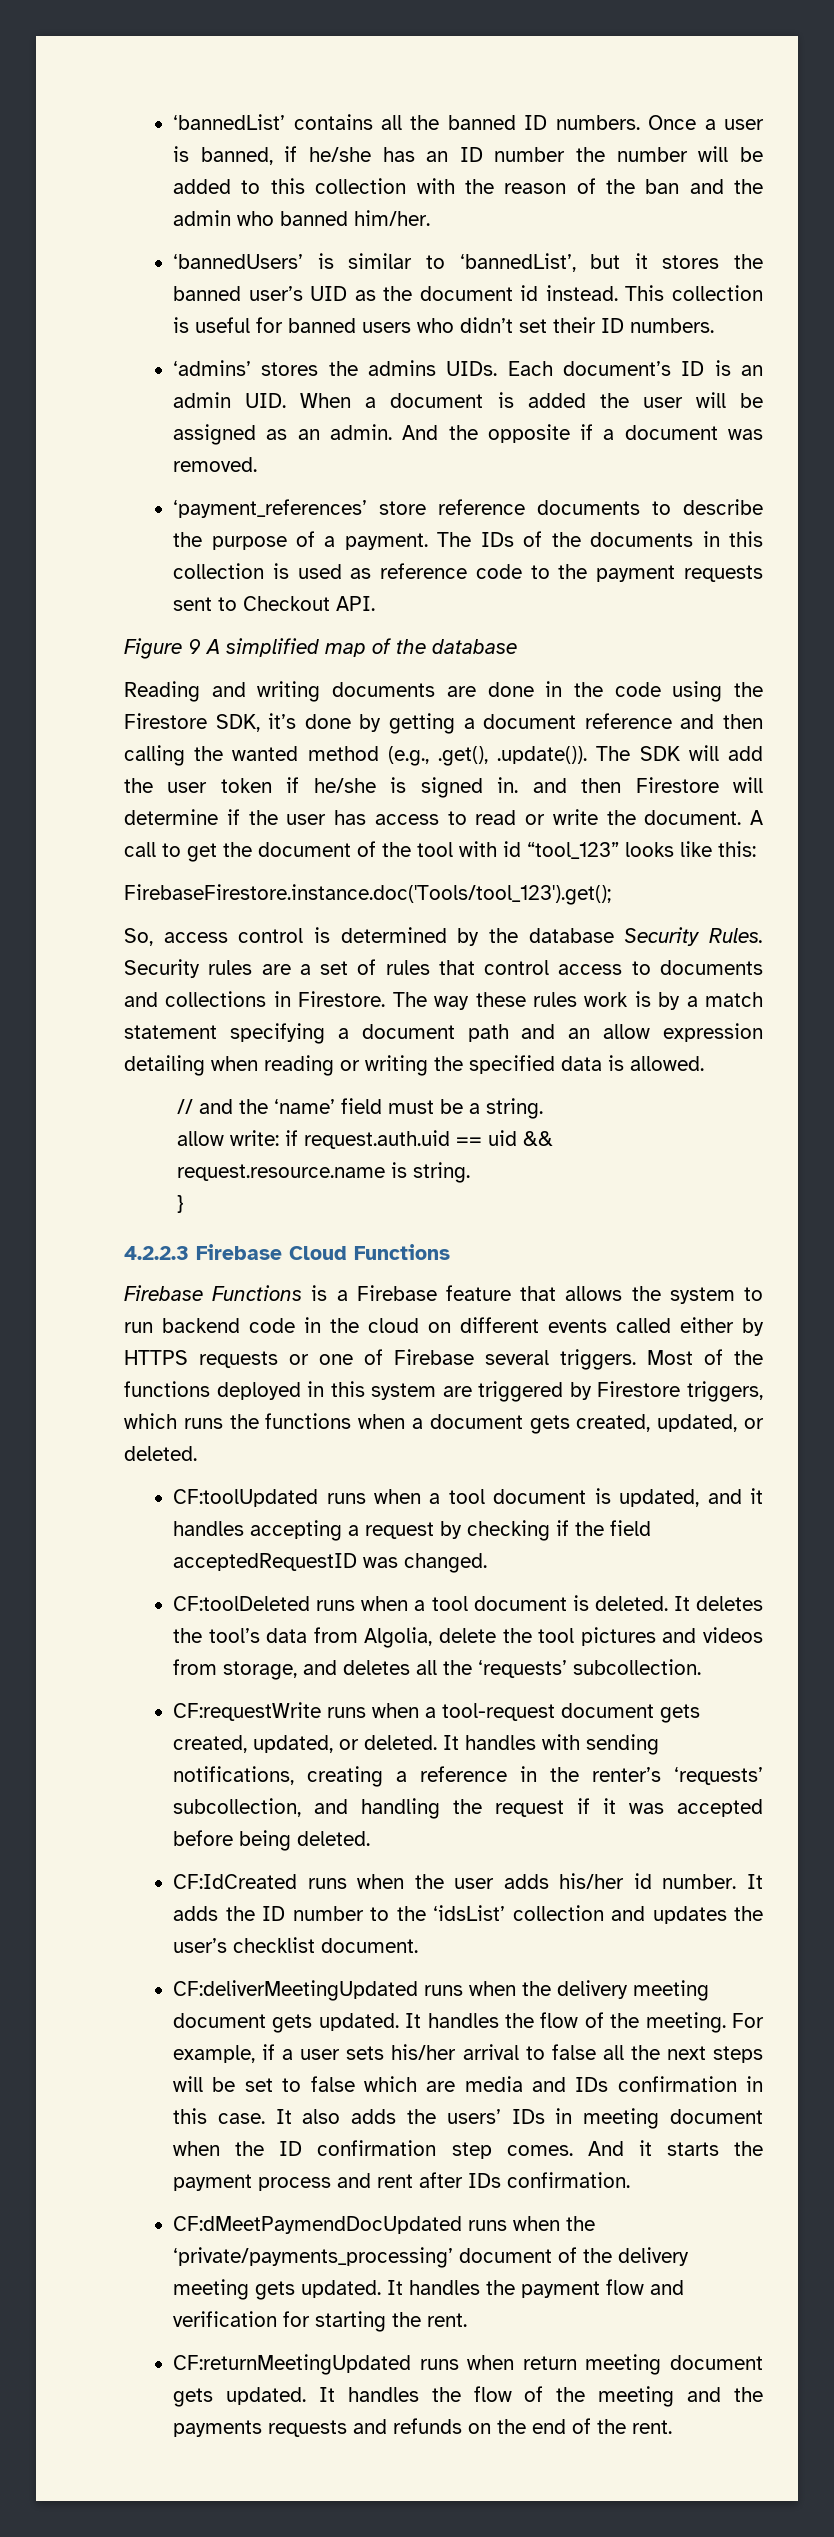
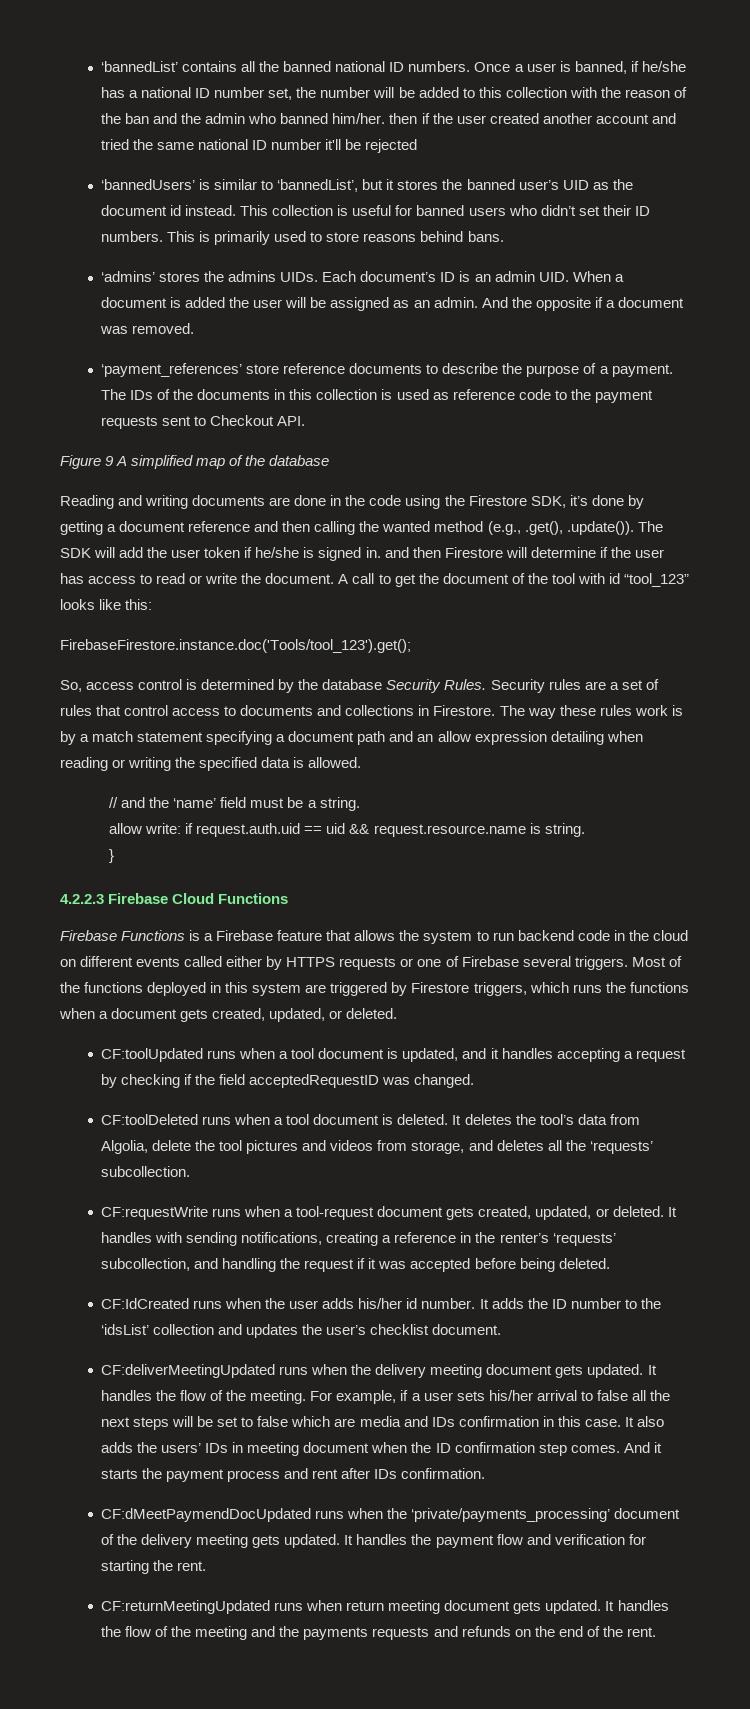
- ‘bannedList’ contains all the banned ID numbers.
+ ‘bannedList’ contains all the banned national ID numbers.
- Once a user is banned, if he/she has an ID number the number will be added to this collection with the reason of the ban and the admin who banned him/her.
+ Once a user is banned, if he/she has a national ID number set, the number will be added to this collection with the reason of the ban and the admin who banned him/her. then if the user created another account and tried the same national ID number it'll be rejected
+ This is primarily used to store reasons behind bans.

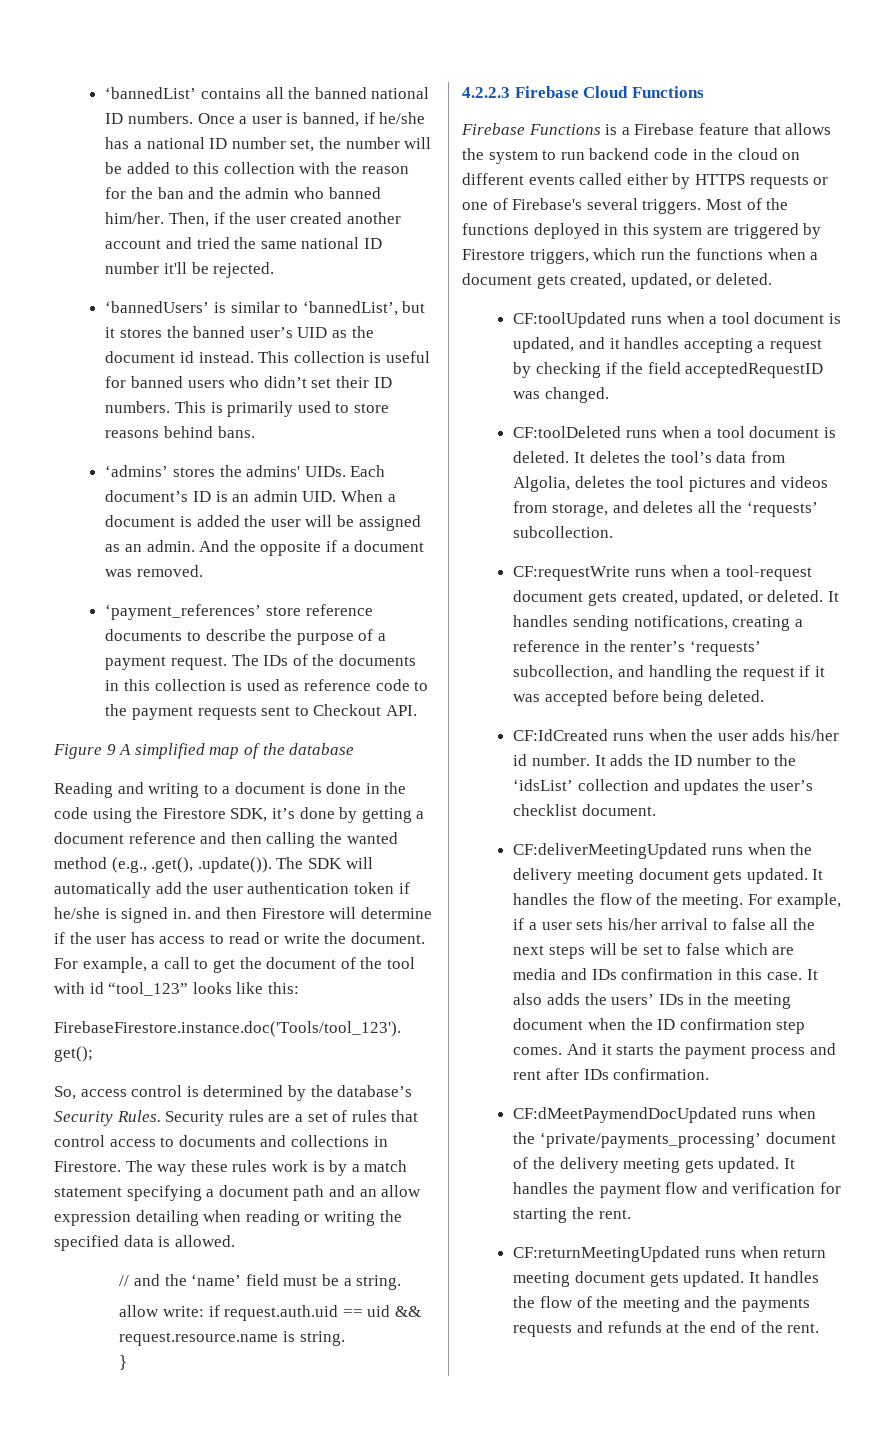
- Once a user is banned, if he/she has a national ID number set, the number will be added to this collection with the reason of the ban and the admin who banned him/her. then if the user created another account and tried the same national ID number it'll be rejected
+ Once a user is banned, if he/she has a national ID number set, the number will be added to this collection with the reason for the ban and the admin who banned him/her. Then, if the user created another account and tried the same national ID number it'll be rejected.
- ‘admins’ stores the admins UIDs.
+ ‘admins’ stores the admins' UIDs.
- ‘payment_references’ store reference documents to describe the purpose of a payment.
+ ‘payment_references’ store reference documents to describe the purpose of a payment request.
- Reading and writing documents are done in the code using the Firestore SDK, it’s done by getting a document reference and then calling the wanted method (e.g., .get(), .update()). The SDK will add the user token if he/she is signed in. and then Firestore will determine if the user has access to read or write the document.
+ Reading and writing to a document is done in the code using the Firestore SDK, it’s done by getting a document reference and then calling the wanted method (e.g., .get(), .update()). The SDK will automatically add the user authentication token if he/she is signed in. and then Firestore will determine if the user has access to read or write the document.
- A call to get the document of the tool with id “tool_123” looks like this:
+ For example, a call to get the document of the tool with id “tool_123” looks like this:
- So, access control is determined by the database Security Rules.
+ So, access control is determined by the database’s Security Rules.
- Firebase Functions is a Firebase feature that allows the system to run backend code in the cloud on different events called either by HTTPS requests or one of Firebase several triggers.
+ Firebase Functions is a Firebase feature that allows the system to run backend code in the cloud on different events called either by HTTPS requests or one of Firebase's several triggers.
- Most of the functions deployed in this system are triggered by Firestore triggers, which runs the functions when a document gets created, updated, or deleted.
+ Most of the functions deployed in this system are triggered by Firestore triggers, which run the functions when a document gets created, updated, or deleted.
- It deletes the tool’s data from Algolia, delete the tool pictures and videos from storage, and deletes all the ‘requests’ subcollection.
+ It deletes the tool’s data from Algolia, deletes the tool pictures and videos from storage, and deletes all the ‘requests’ subcollection.
- It handles with sending notifications, creating a reference in the renter’s ‘requests’ subcollection, and handling the request if it was accepted before being deleted.
+ It handles sending notifications, creating a reference in the renter’s ‘requests’ subcollection, and handling the request if it was accepted before being deleted.
- It also adds the users’ IDs in meeting document when the ID confirmation step comes.
+ It also adds the users’ IDs in the meeting document when the ID confirmation step comes.
- It handles the flow of the meeting and the payments requests and refunds on the end of the rent.
+ It handles the flow of the meeting and the payments requests and refunds at the end of the rent.

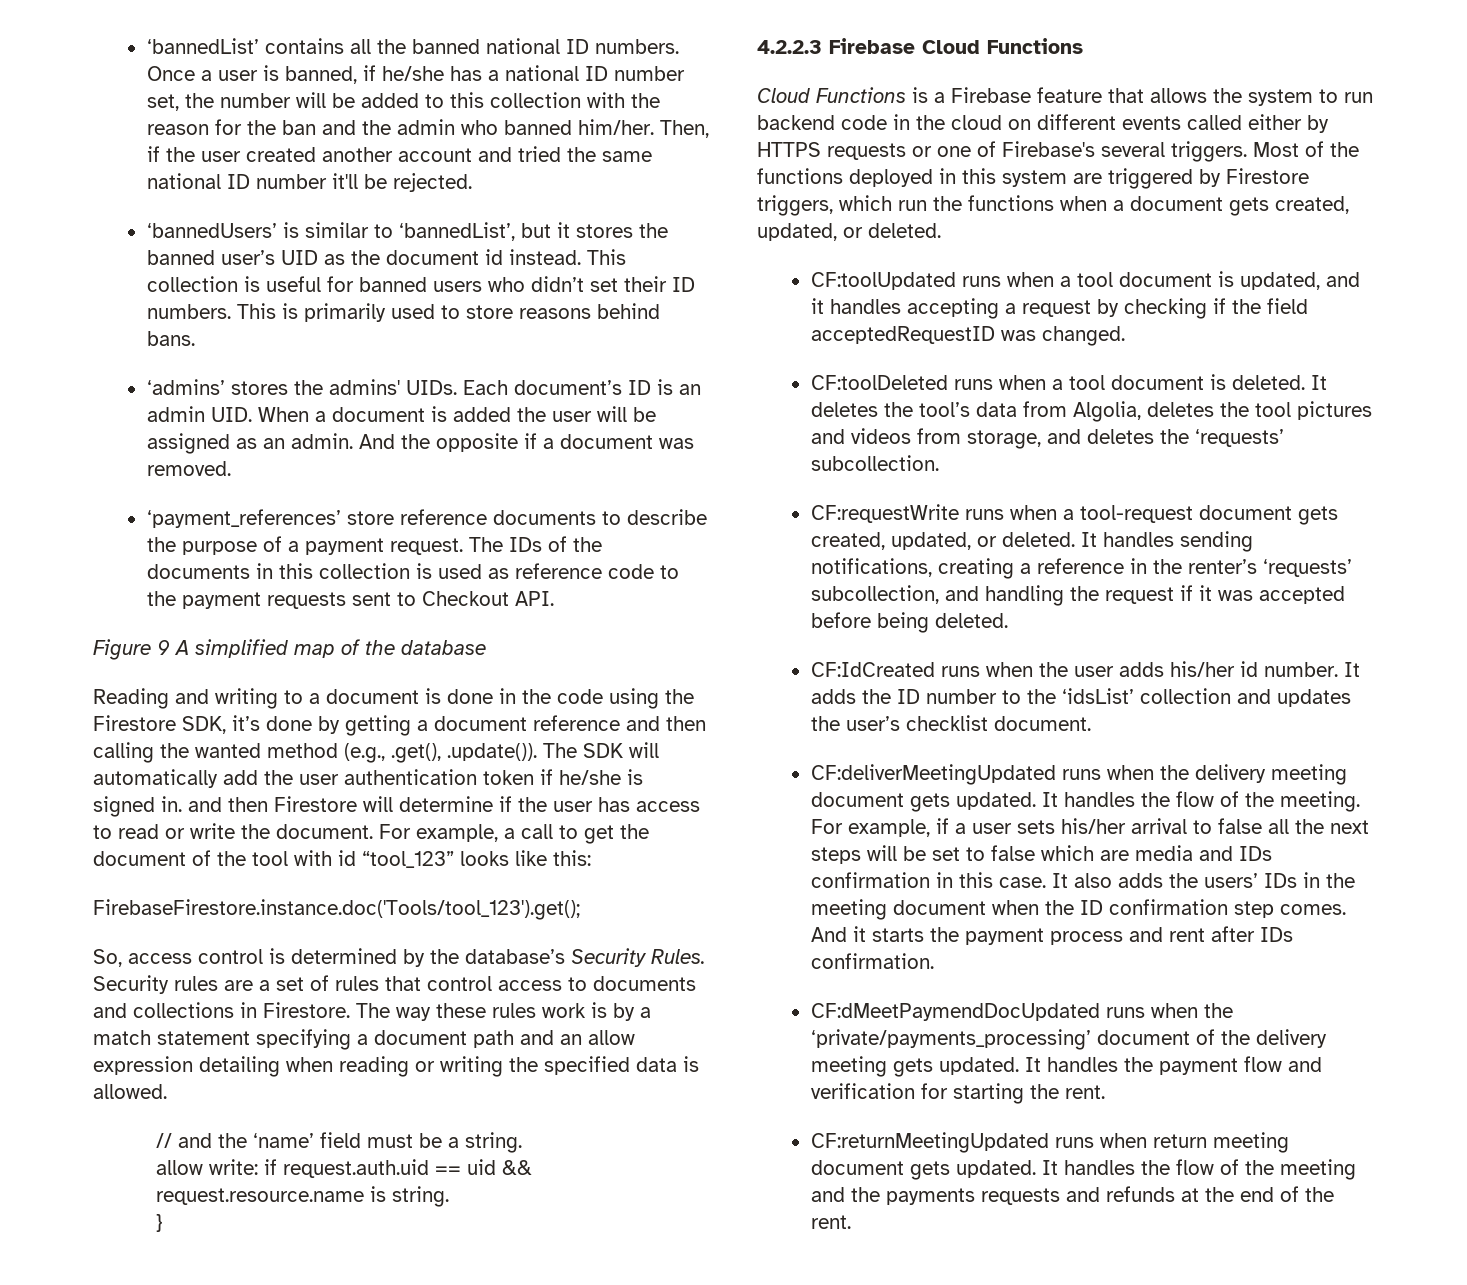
- Firebase Functions is a Firebase feature that allows the system to run backend code in the cloud on different events called either by HTTPS requests or one of Firebase's several triggers.
+ Cloud Functions is a Firebase feature that allows the system to run backend code in the cloud on different events called either by HTTPS requests or one of Firebase's several triggers.
- It deletes the tool’s data from Algolia, deletes the tool pictures and videos from storage, and deletes all the ‘requests’ subcollection.
+ It deletes the tool’s data from Algolia, deletes the tool pictures and videos from storage, and deletes the ‘requests’ subcollection.

